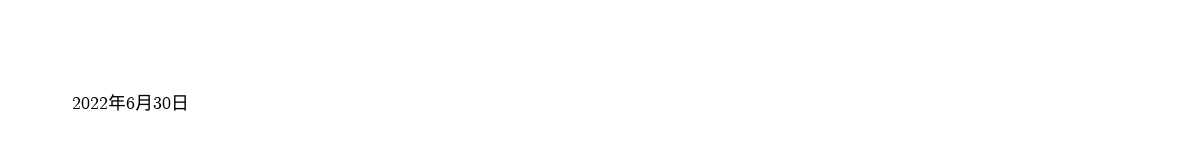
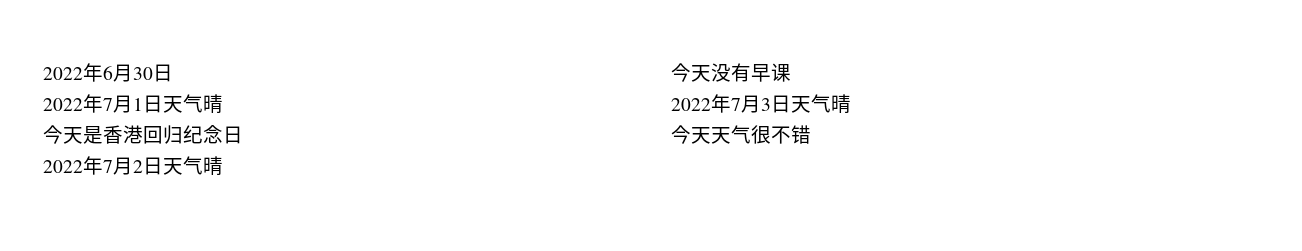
+ 2022年7月1日天气晴
+ 今天是香港回归纪念日
+ 2022年7月2日天气晴
+ 今天没有早课
+ 2022年7月3日天气晴
+ 今天天气很不错

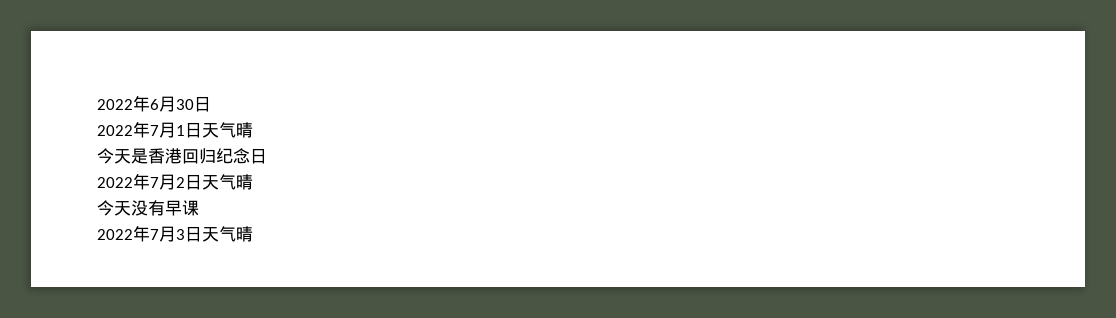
- 今天天气很不错

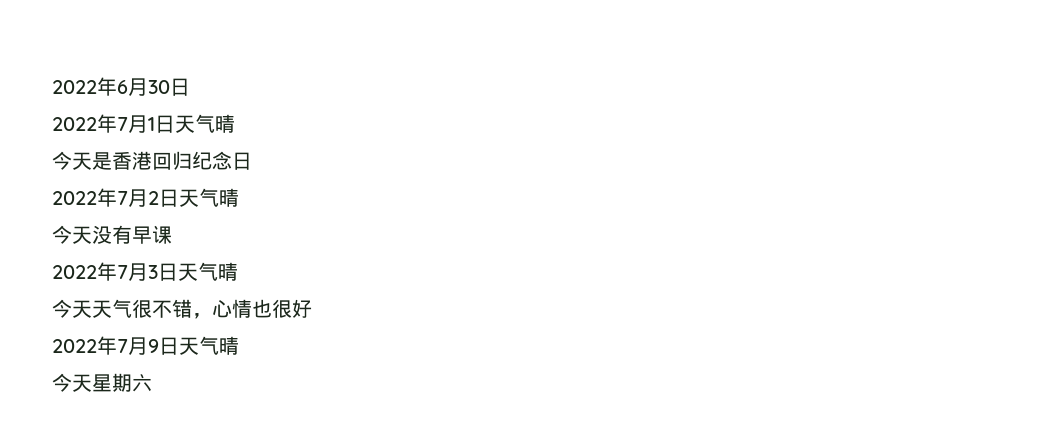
+ 今天天气很不错，心情也很好
+ 2022年7月9日天气晴
+ 今天星期六

